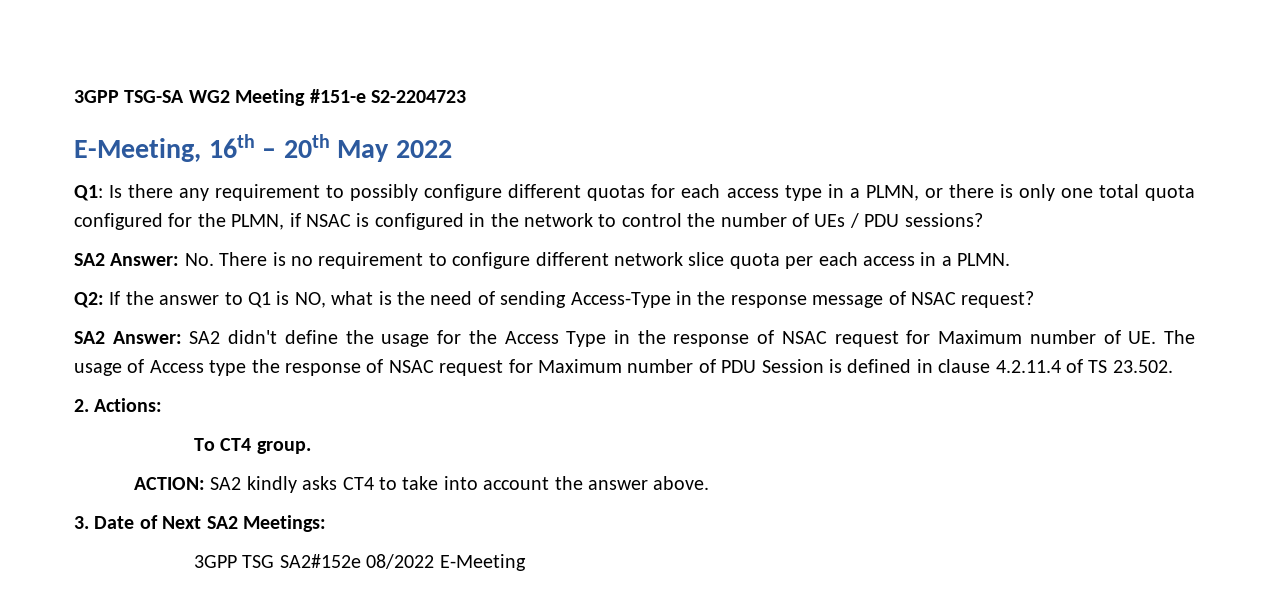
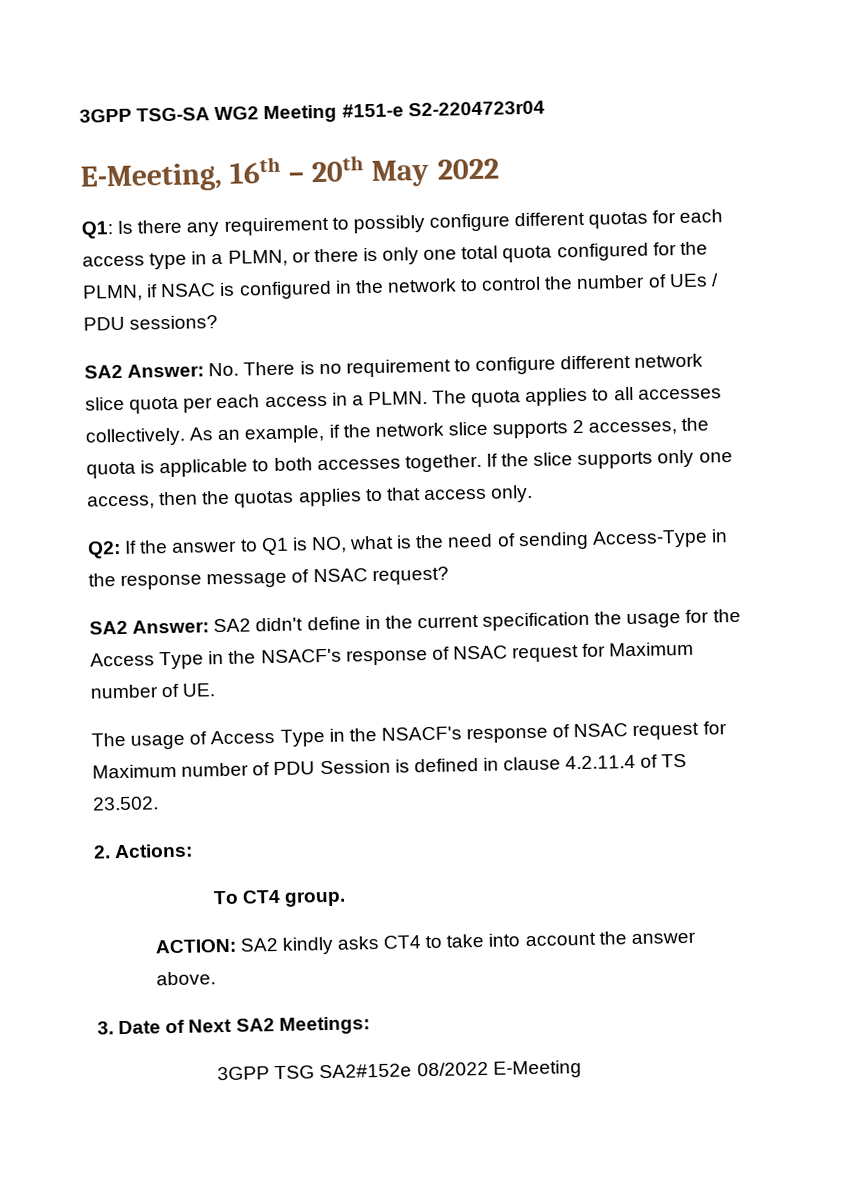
- 3GPP TSG-SA WG2 Meeting #151-e S2-2204723
+ 3GPP TSG-SA WG2 Meeting #151-e S2-2204723r04
+ The quota applies to all accesses collectively. As an example, if the network slice supports 2 accesses, the quota is applicable to both accesses together. If the slice supports only one access, then the quotas applies to that access only.
- SA2 Answer: SA2 didn't define the usage for the Access Type in the response of NSAC request for Maximum number of UE. The usage of Access type the response of NSAC request for Maximum number of PDU Session is defined in clause 4.2.11.4 of TS 23.502.
+ SA2 Answer: SA2 didn't define in the current specification the usage for the Access Type in the NSACF's response of NSAC request for Maximum number of UE.
+ The usage of Access Type in the NSACF's response of NSAC request for Maximum number of PDU Session is defined in clause 4.2.11.4 of TS 23.502.

